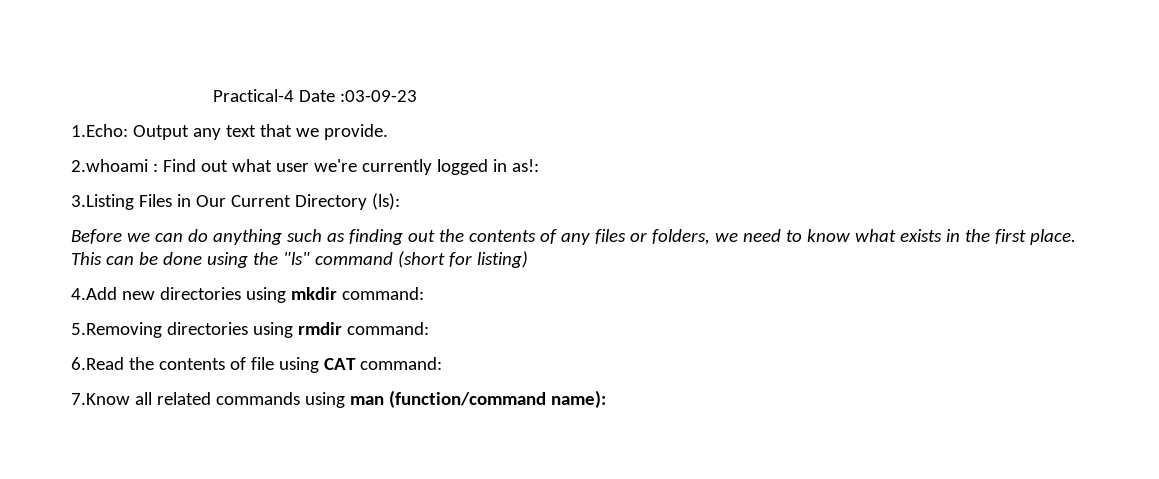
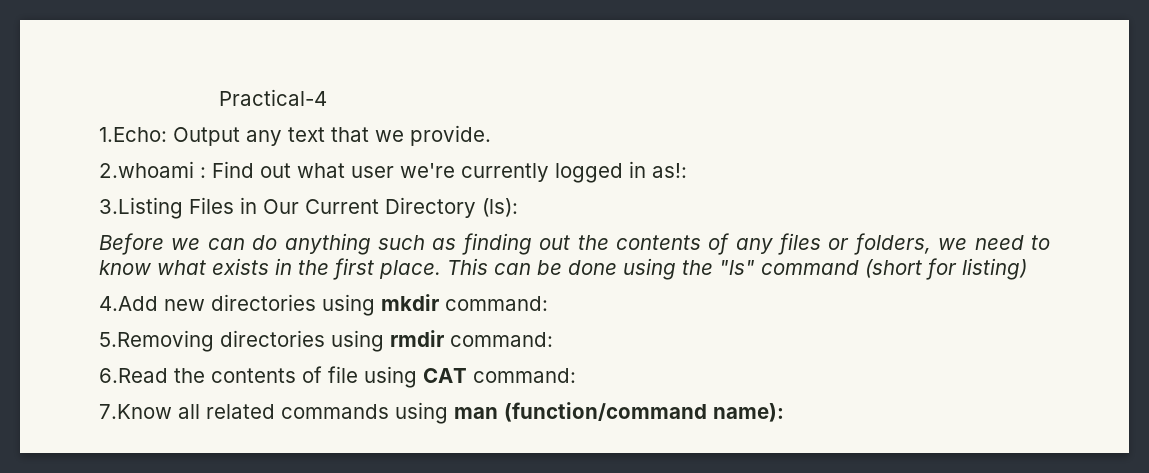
- Practical-4 Date :03-09-23
+ Practical-4

